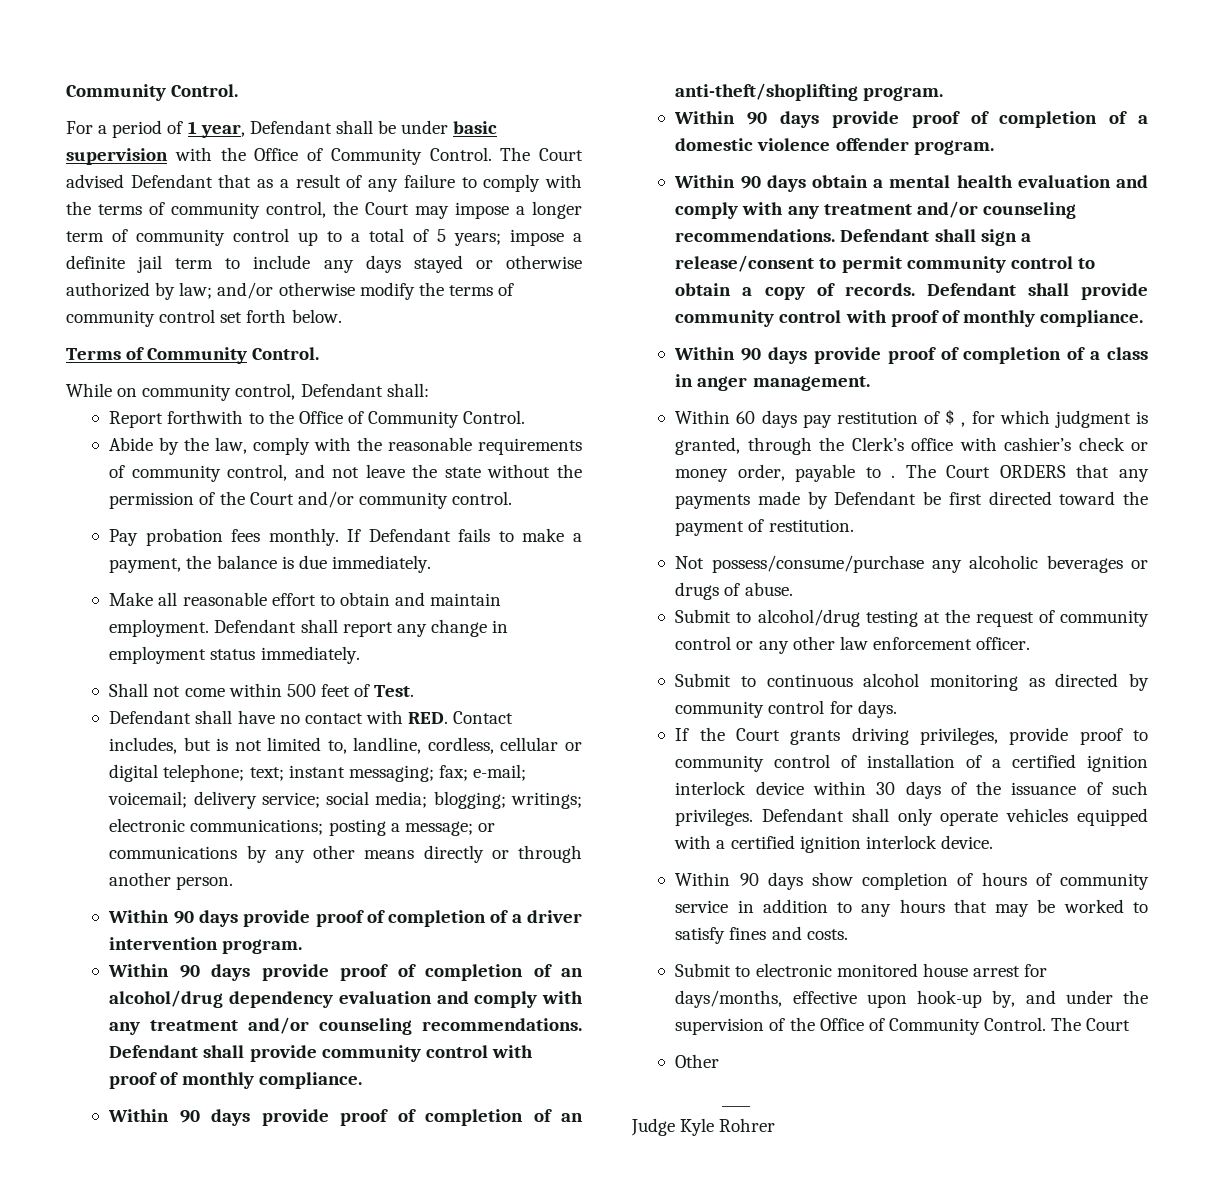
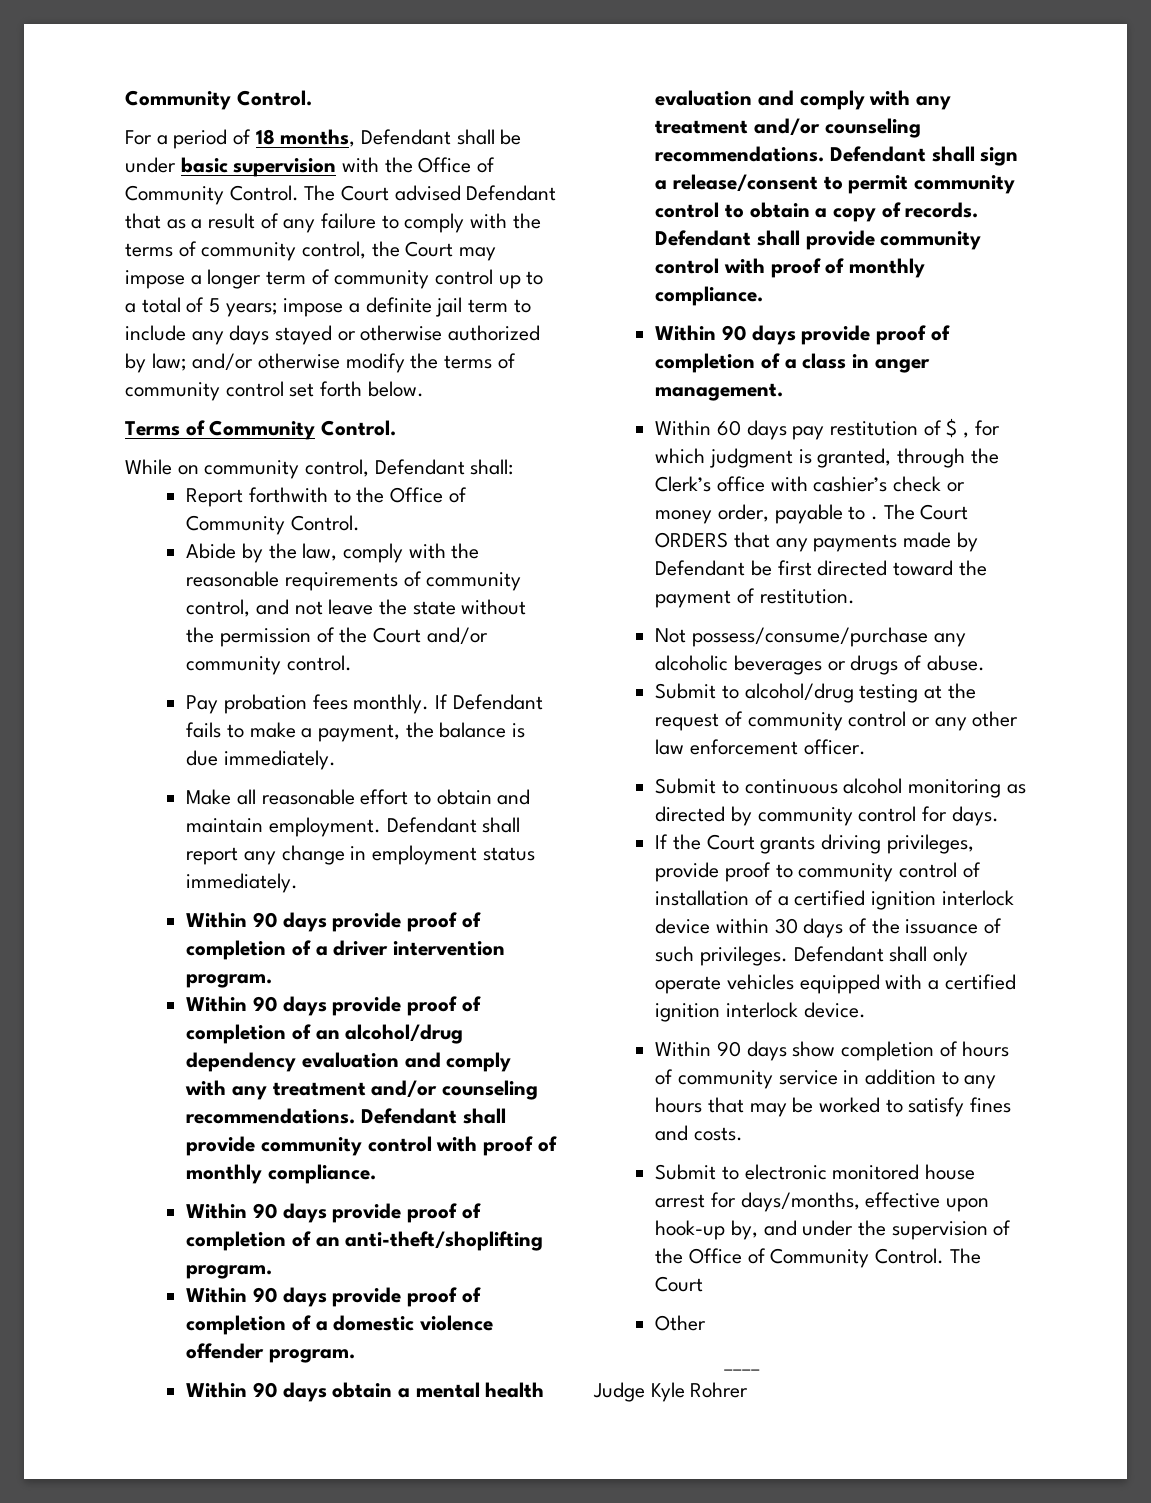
- For a period of 1 year, Defendant shall be under basic supervision with the Office of Community Control.
+ For a period of 18 months, Defendant shall be under basic supervision with the Office of Community Control.
- Shall not come within 500 feet of Test.
- Defendant shall have no contact with RED. Contact includes, but is not limited to, landline, cordless, cellular or digital telephone; text; instant messaging; fax; e-mail; voicemail; delivery service; social media; blogging; writings; electronic communications; posting a message; or communications by any other means directly or through another person.

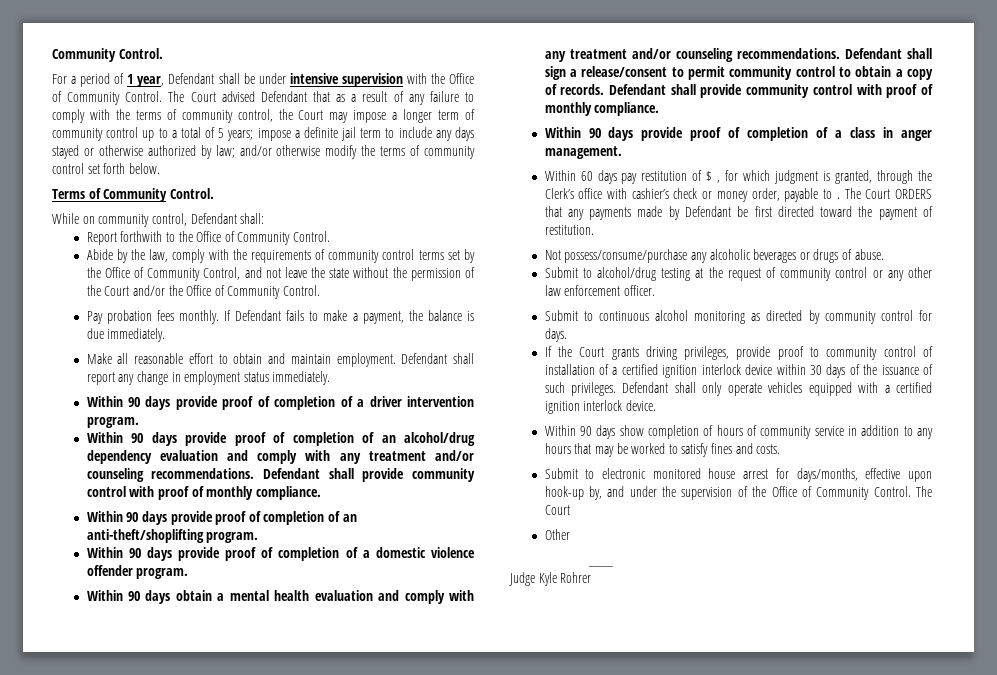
- For a period of 18 months, Defendant shall be under basic supervision with the Office of Community Control.
+ For a period of 1 year, Defendant shall be under intensive supervision with the Office of Community Control.
- Abide by the law, comply with the reasonable requirements of community control, and not leave the state without the permission of the Court and/or community control.
+ Abide by the law, comply with the requirements of community control terms set by the Office of Community Control, and not leave the state without the permission of the Court and/or the Office of Community Control.

